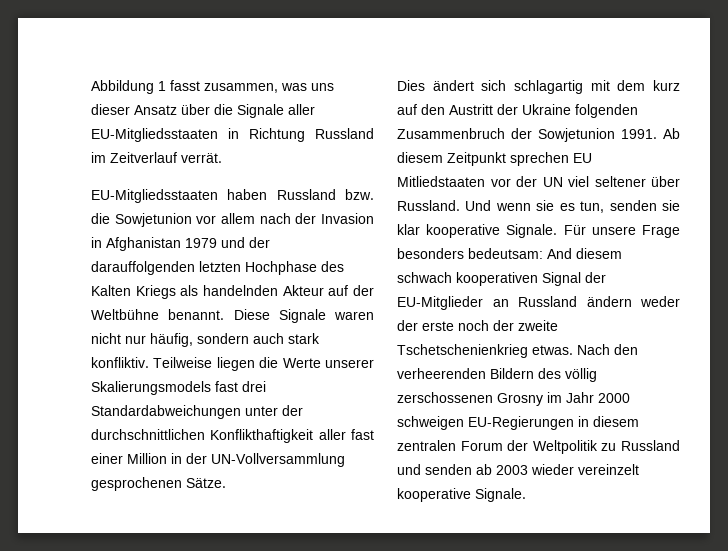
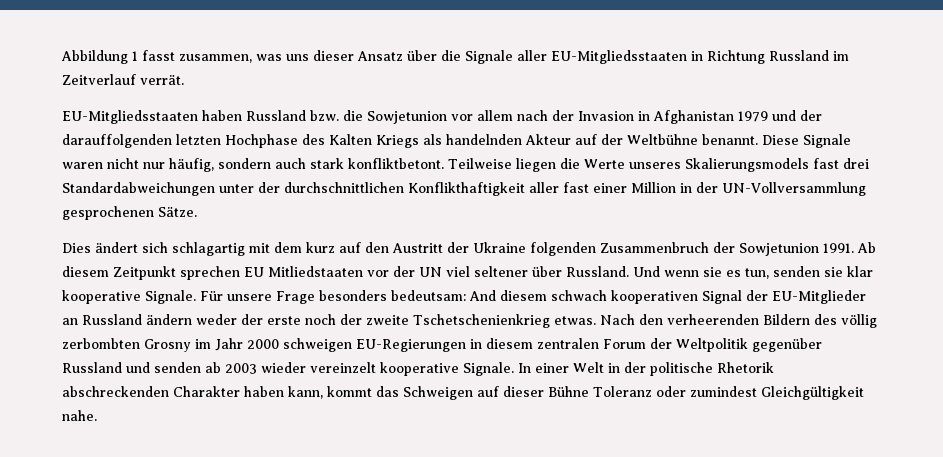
- Diese Signale waren nicht nur häufig, sondern auch stark konfliktiv.
+ Diese Signale waren nicht nur häufig, sondern auch stark konfliktbetont.
- Teilweise liegen die Werte unserer Skalierungsmodels fast drei Standardabweichungen unter der durchschnittlichen Konflikthaftigkeit aller fast einer Million in der UN-Vollversammlung gesprochenen Sätze.
+ Teilweise liegen die Werte unseres Skalierungsmodels fast drei Standardabweichungen unter der durchschnittlichen Konflikthaftigkeit aller fast einer Million in der UN-Vollversammlung gesprochenen Sätze.
- Nach den verheerenden Bildern des völlig zerschossenen Grosny im Jahr 2000 schweigen EU-Regierungen in diesem zentralen Forum der Weltpolitik zu Russland und senden ab 2003 wieder vereinzelt kooperative Signale.
+ Nach den verheerenden Bildern des völlig zerbombten Grosny im Jahr 2000 schweigen EU-Regierungen in diesem zentralen Forum der Weltpolitik gegenüber Russland und senden ab 2003 wieder vereinzelt kooperative Signale.
+ In einer Welt in der politische Rhetorik abschreckenden Charakter haben kann, kommt das Schweigen auf dieser Bühne Toleranz oder zumindest Gleichgültigkeit nahe.

